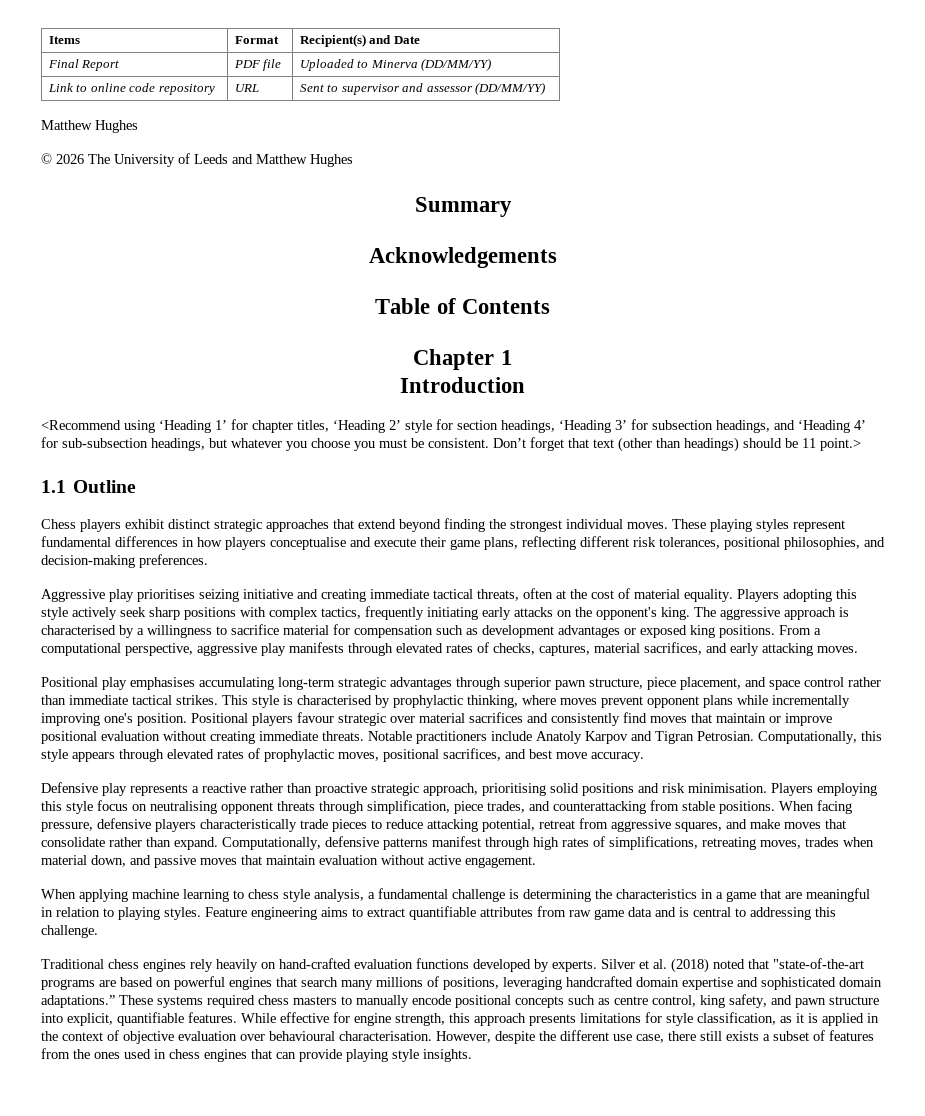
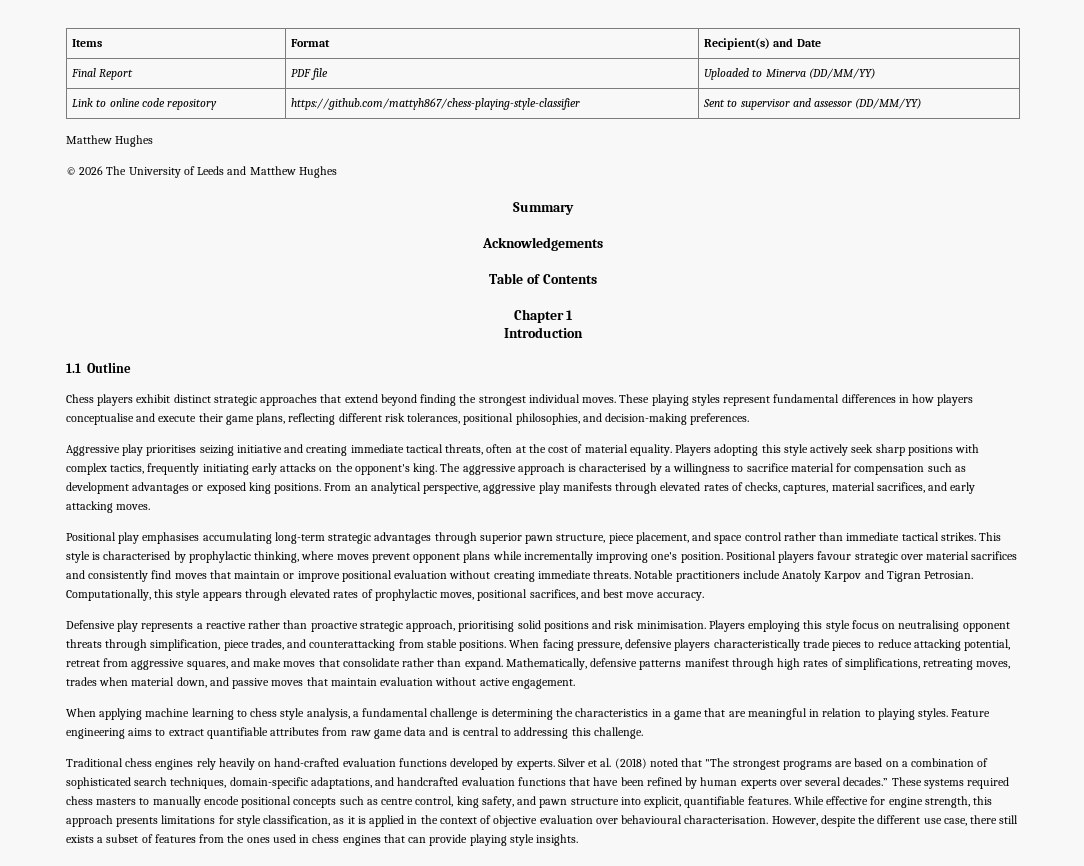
- Link to online code repository | URL | Sent to supervisor and assessor (DD/MM/YY)
+ Link to online code repository | https://github.com/mattyh867/chess-playing-style-classifier | Sent to supervisor and assessor (DD/MM/YY)
- <Recommend using ‘Heading 1’ for chapter titles, ‘Heading 2’ style for section headings, ‘Heading 3’ for subsection headings, and ‘Heading 4’ for sub-subsection headings, but whatever you choose you must be consistent. Don’t forget that text (other than headings) should be 11 point.>
- From a computational perspective, aggressive play manifests through elevated rates of checks, captures, material sacrifices, and early attacking moves.
+ From an analytical perspective, aggressive play manifests through elevated rates of checks, captures, material sacrifices, and early attacking moves.
- Computationally, defensive patterns manifest through high rates of simplifications, retreating moves, trades when material down, and passive moves that maintain evaluation without active engagement.
+ Mathematically, defensive patterns manifest through high rates of simplifications, retreating moves, trades when material down, and passive moves that maintain evaluation without active engagement.
- Silver et al. (2018) noted that "state-of-the-art programs are based on powerful engines that search many millions of positions, leveraging handcrafted domain expertise and sophisticated domain adaptations.”
+ Silver et al. (2018) noted that "The strongest programs are based on a combination of sophisticated search techniques, domain-specific adaptations, and handcrafted evaluation functions that have been refined by human experts over several decades.”

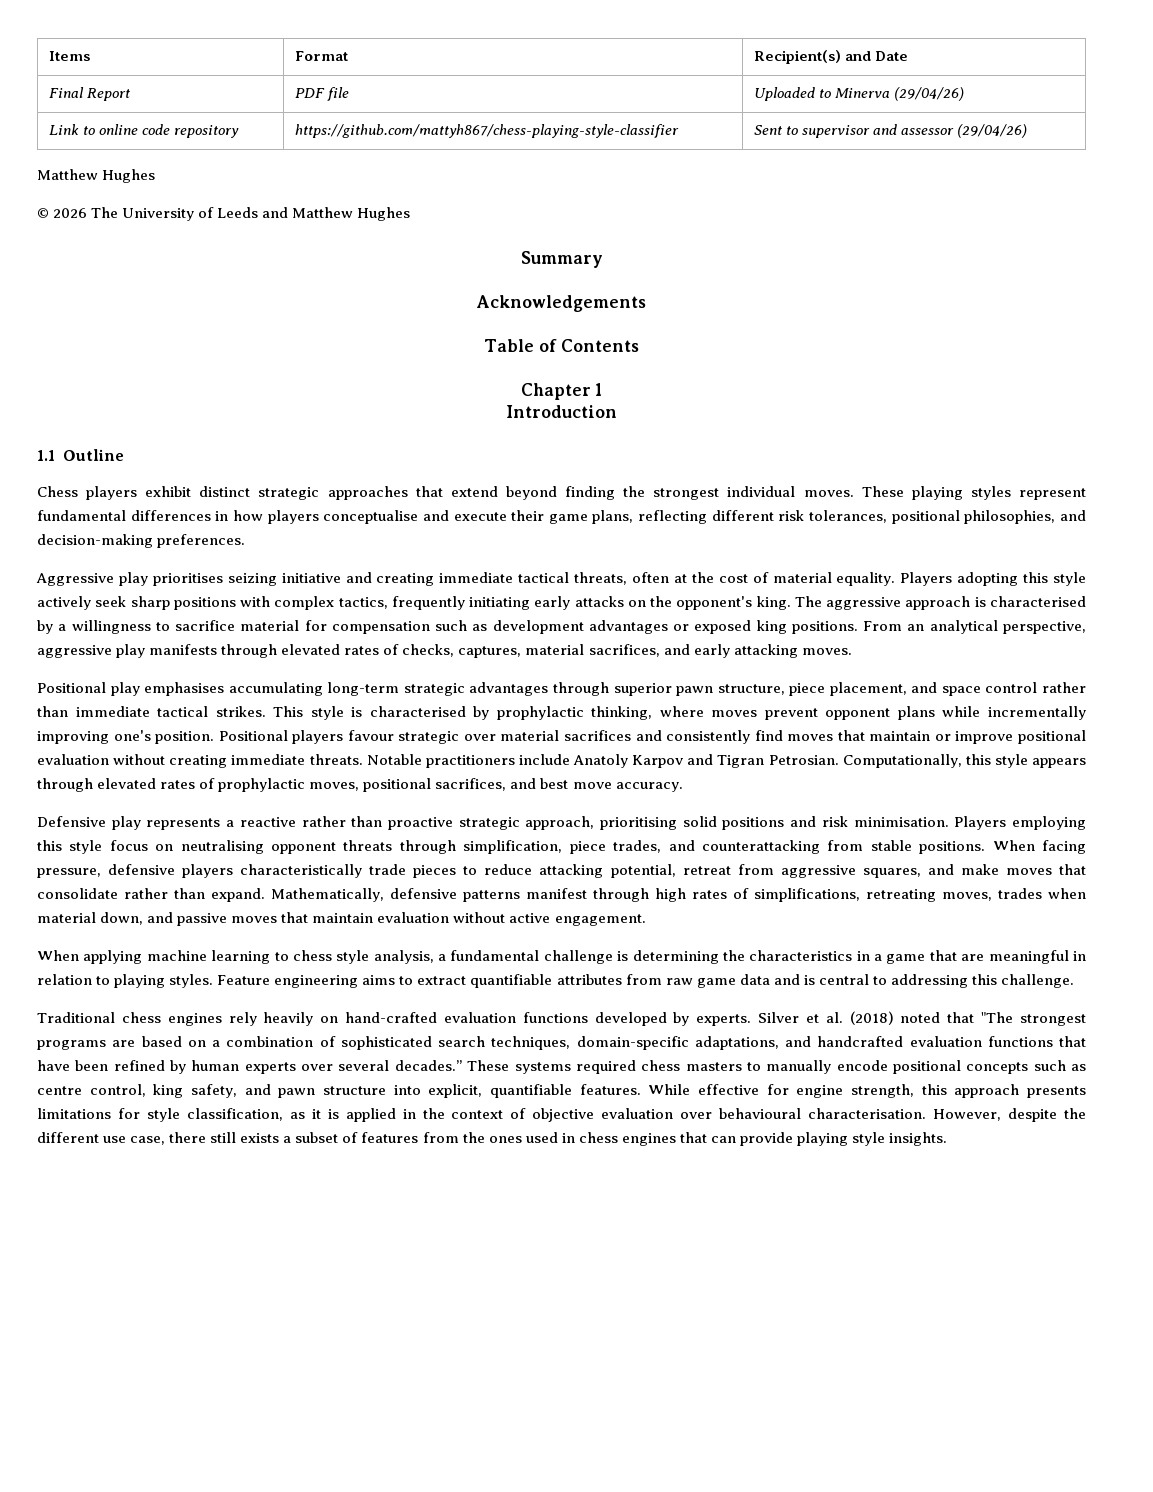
- Final Report | PDF file | Uploaded to Minerva (DD/MM/YY)
+ Final Report | PDF file | Uploaded to Minerva (29/04/26)
- Link to online code repository | https://github.com/mattyh867/chess-playing-style-classifier | Sent to supervisor and assessor (DD/MM/YY)
+ Link to online code repository | https://github.com/mattyh867/chess-playing-style-classifier | Sent to supervisor and assessor (29/04/26)

